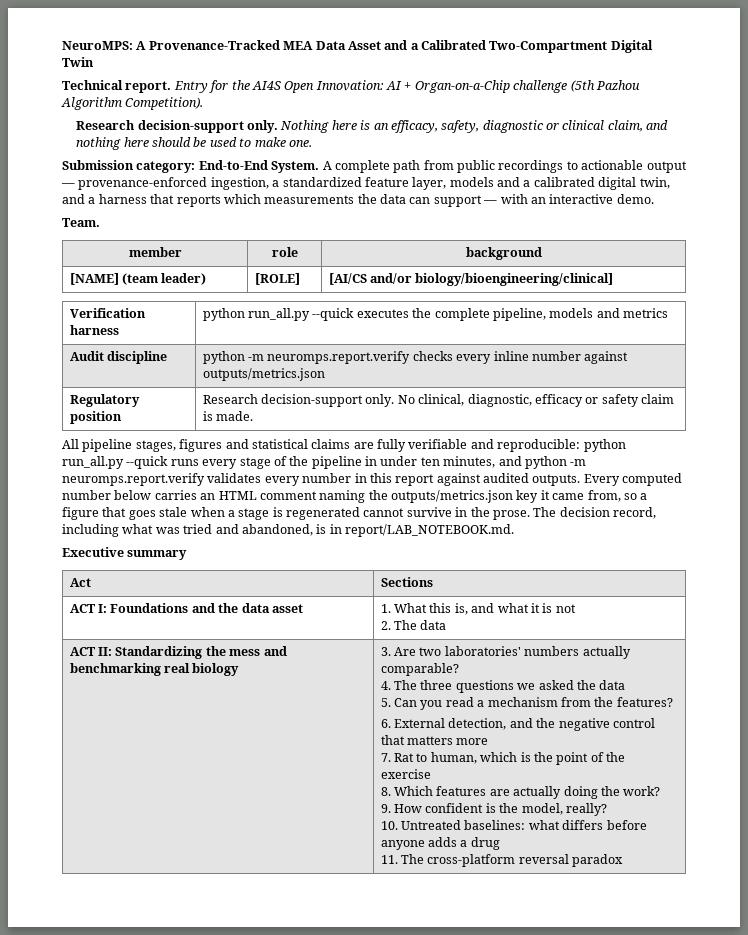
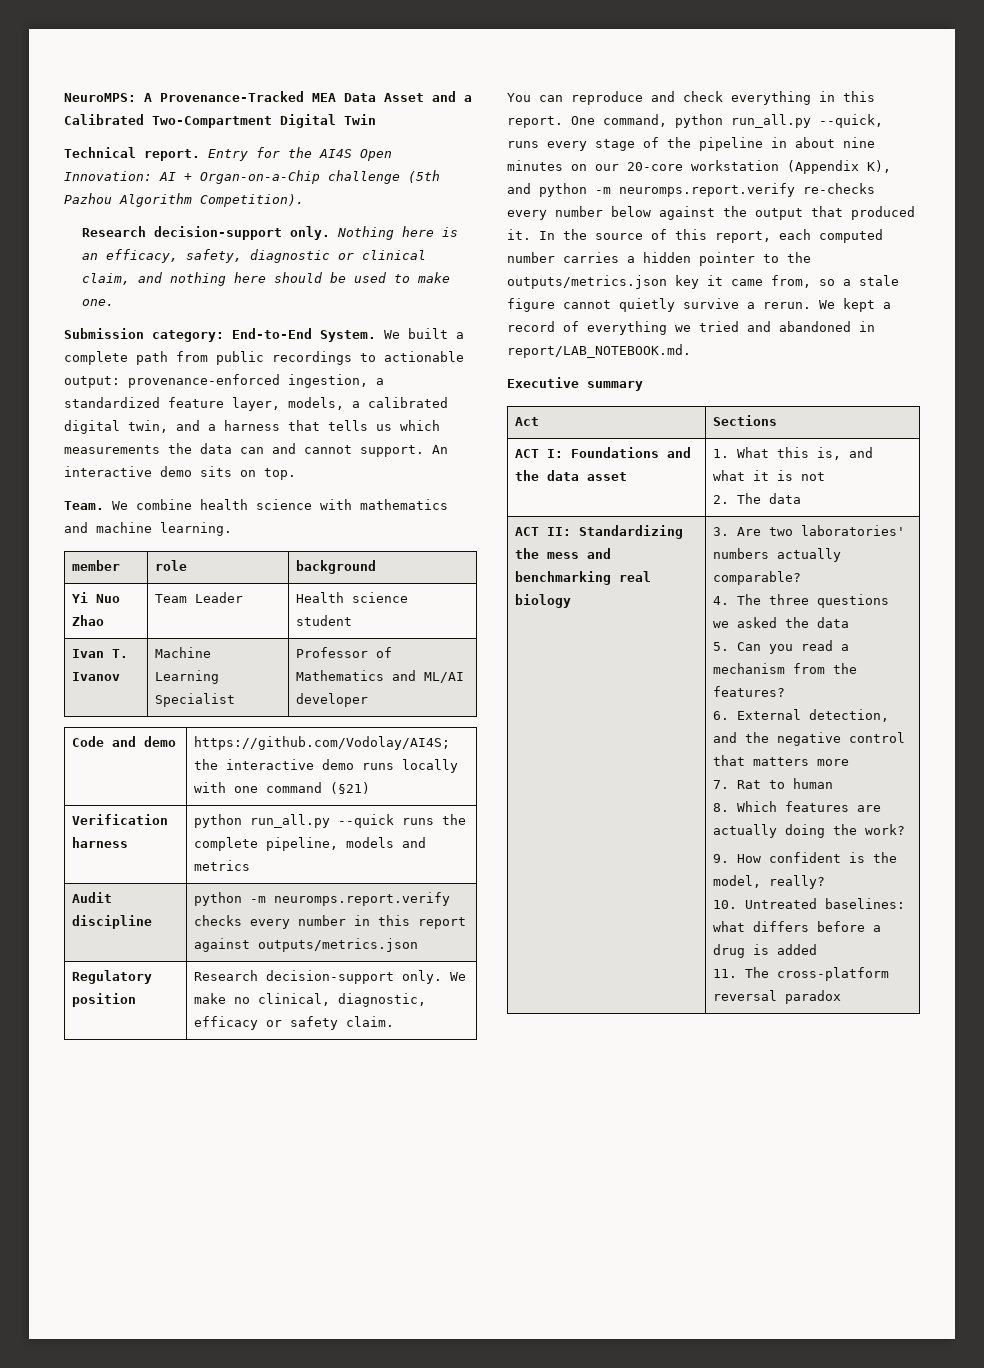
- A complete path from public recordings to actionable output — provenance-enforced ingestion, a standardized feature layer, models and a calibrated digital twin, and a harness that reports which measurements the data can support — with an interactive demo.
- Team.
+ We built a complete path from public recordings to actionable output: provenance-enforced ingestion, a standardized feature layer, models, a calibrated digital twin, and a harness that tells us which measurements the data can and cannot support. An interactive demo sits on top.
+ Team. We combine health science with mathematics and machine learning.
  member | role | background
- [NAME] (team leader) | [ROLE] | [AI/CS and/or biology/bioengineering/clinical]
+ Yi Nuo Zhao | Team Leader | Health science student
+ Ivan T. Ivanov | Machine Learning Specialist | Professor of Mathematics and ML/AI developer
+ Code and demo | https://github.com/Vodolay/AI4S; the interactive demo runs locally with one command (§21)
- Verification harness | python run_all.py --quick executes the complete pipeline, models and metrics
+ Verification harness | python run_all.py --quick runs the complete pipeline, models and metrics
- Audit discipline | python -m neuromps.report.verify checks every inline number against outputs/metrics.json
+ Audit discipline | python -m neuromps.report.verify checks every number in this report against outputs/metrics.json
- Regulatory position | Research decision-support only. No clinical, diagnostic, efficacy or safety claim is made.
- All pipeline stages, figures and statistical claims are fully verifiable and reproducible: python run_all.py --quick runs every stage of the pipeline in under ten minutes, and python -m neuromps.report.verify validates every number in this report against audited outputs. Every computed number below carries an HTML comment naming the outputs/metrics.json key it came from, so a figure that goes stale when a stage is regenerated cannot survive in the prose. The decision record, including what was tried and abandoned, is in report/LAB_NOTEBOOK.md.
+ Regulatory position | Research decision-support only. We make no clinical, diagnostic, efficacy or safety claim.
+ You can reproduce and check everything in this report. One command, python run_all.py --quick, runs every stage of the pipeline in about nine minutes on our 20-core workstation (Appendix K), and python -m neuromps.report.verify re-checks every number below against the output that produced it. In the source of this report, each computed number carries a hidden pointer to the outputs/metrics.json key it came from, so a stale figure cannot quietly survive a rerun. We kept a record of everything we tried and abandoned in report/LAB_NOTEBOOK.md.
- 7. Rat to human, which is the point of the exercise
+ 7. Rat to human
- 10. Untreated baselines: what differs before anyone adds a drug
+ 10. Untreated baselines: what differs before a drug is added

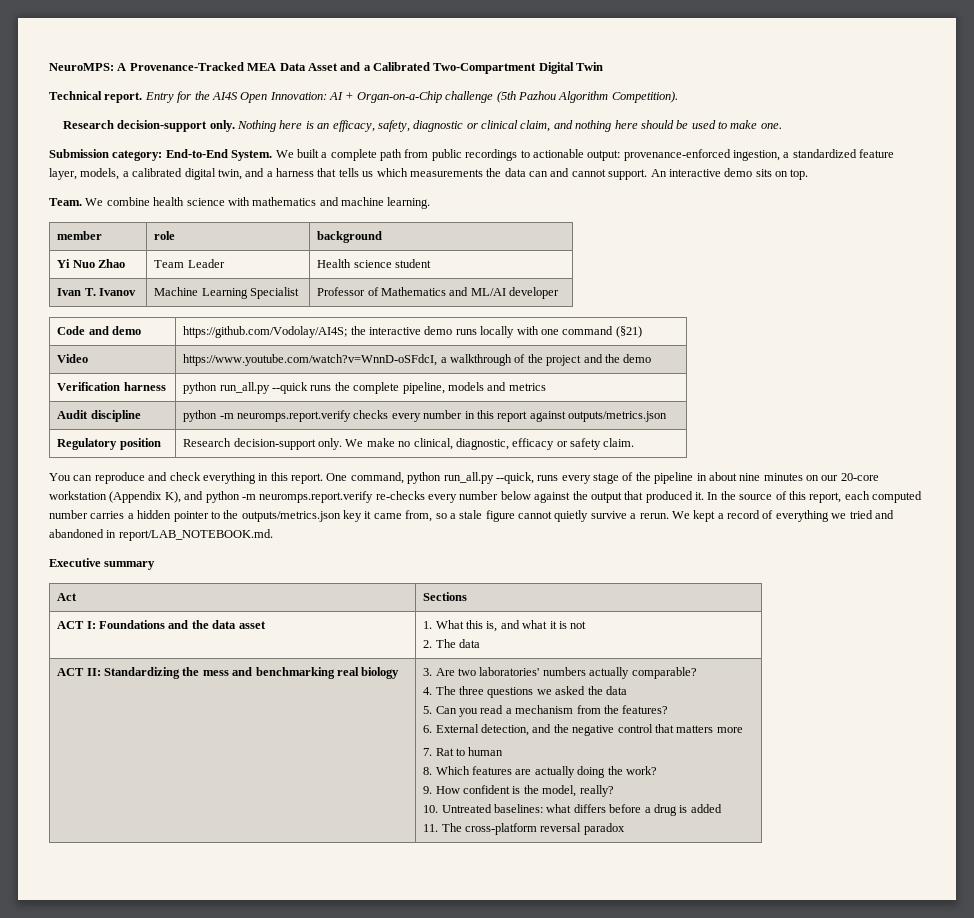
+ Video | https://www.youtube.com/watch?v=WnnD-oSFdcI, a walkthrough of the project and the demo

